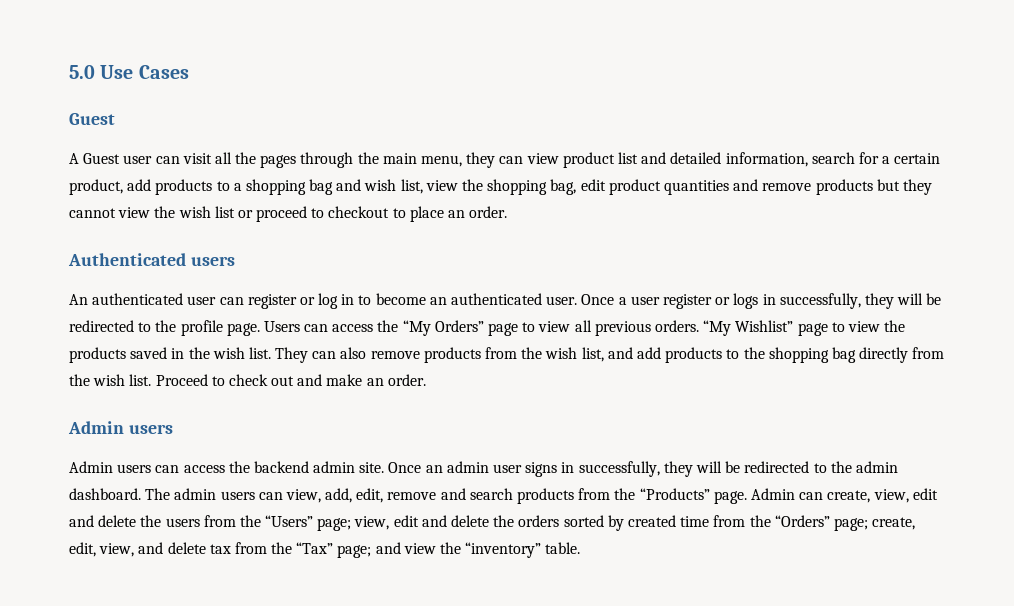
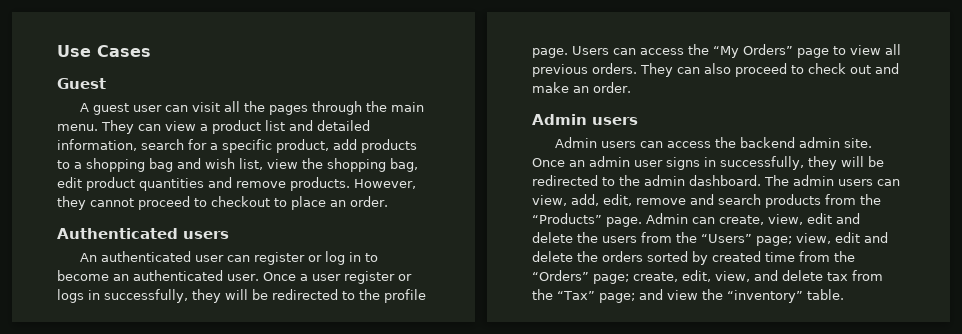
- 5.0 Use Cases
+ Use Cases
- A Guest user can visit all the pages through the main menu, they can view product list and detailed information, search for a certain product, add products to a shopping bag and wish list, view the shopping bag, edit product quantities and remove products but they cannot view the wish list or proceed to checkout to place an order.
+ A guest user can visit all the pages through the main menu. They can view a product list and detailed information, search for a specific product, add products to a shopping bag and wish list, view the shopping bag, edit product quantities and remove products. However, they cannot proceed to checkout to place an order.
- “My Wishlist” page to view the products saved in the wish list. They can also remove products from the wish list, and add products to the shopping bag directly from the wish list. Proceed to check out and make an order.
+ They can also proceed to check out and make an order.

